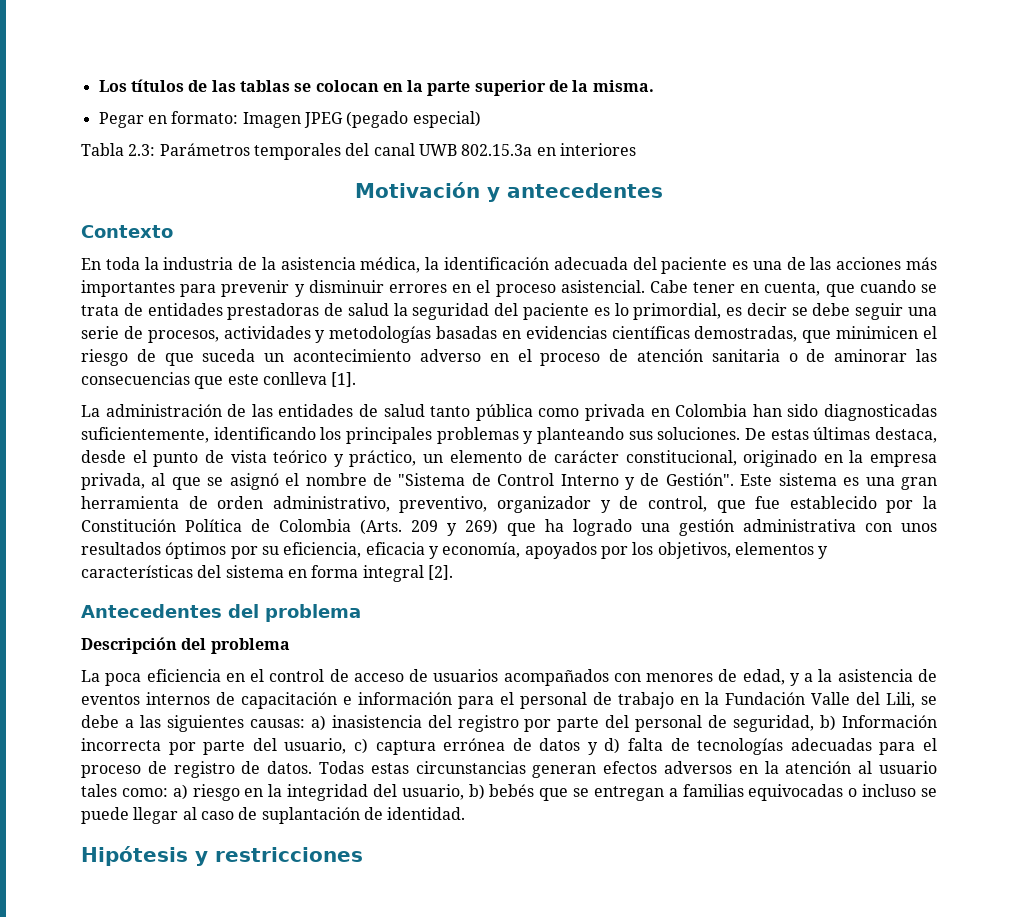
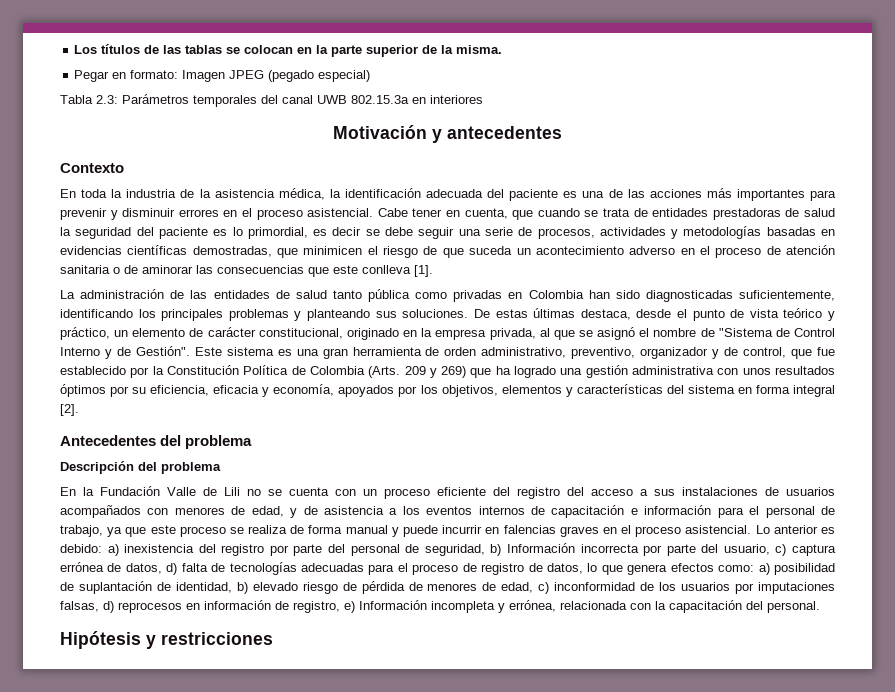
- La administración de las entidades de salud tanto pública como privada en Colombia han sido diagnosticadas suficientemente, identificando los principales problemas y planteando sus soluciones.
+ La administración de las entidades de salud tanto pública como privadas en Colombia han sido diagnosticadas suficientemente, identificando los principales problemas y planteando sus soluciones.
- La poca eficiencia en el control de acceso de usuarios acompañados con menores de edad, y a la asistencia de eventos internos de capacitación e información para el personal de trabajo en la Fundación Valle del Lili, se debe a las siguientes causas: a) inasistencia del registro por parte del personal de seguridad, b) Información incorrecta por parte del usuario, c) captura errónea de datos y d) falta de tecnologías adecuadas para el proceso de registro de datos. Todas estas circunstancias generan efectos adversos en la atención al usuario tales como: a) riesgo en la integridad del usuario, b) bebés que se entregan a familias equivocadas o incluso se puede llegar al caso de suplantación de identidad.
+ En la Fundación Valle de Lili no se cuenta con un proceso eficiente del registro del acceso a sus instalaciones de usuarios acompañados con menores de edad, y de asistencia a los eventos internos de capacitación e información para el personal de trabajo, ya que este proceso se realiza de forma manual y puede incurrir en falencias graves en el proceso asistencial. Lo anterior es debido: a) inexistencia del registro por parte del personal de seguridad, b) Información incorrecta por parte del usuario, c) captura errónea de datos, d) falta de tecnologías adecuadas para el proceso de registro de datos, lo que genera efectos como: a) posibilidad de suplantación de identidad, b) elevado riesgo de pérdida de menores de edad, c) inconformidad de los usuarios por imputaciones falsas, d) reprocesos en información de registro, e) Información incompleta y errónea, relacionada con la capacitación del personal.

